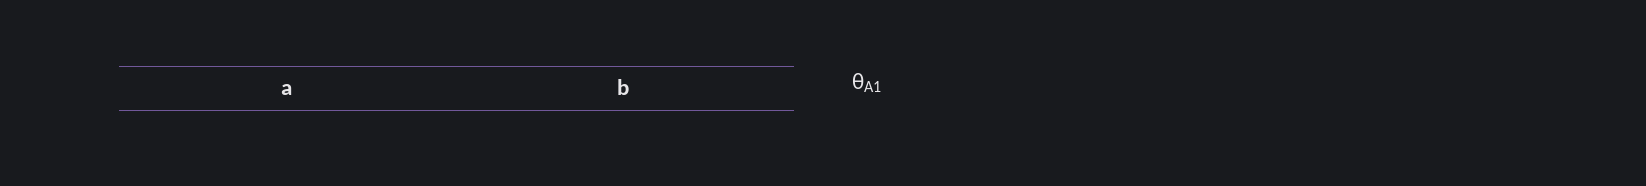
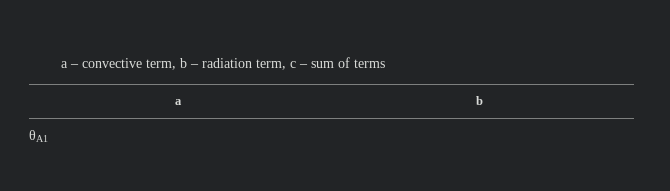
+ a – convective term, b – radiation term, c – sum of terms

